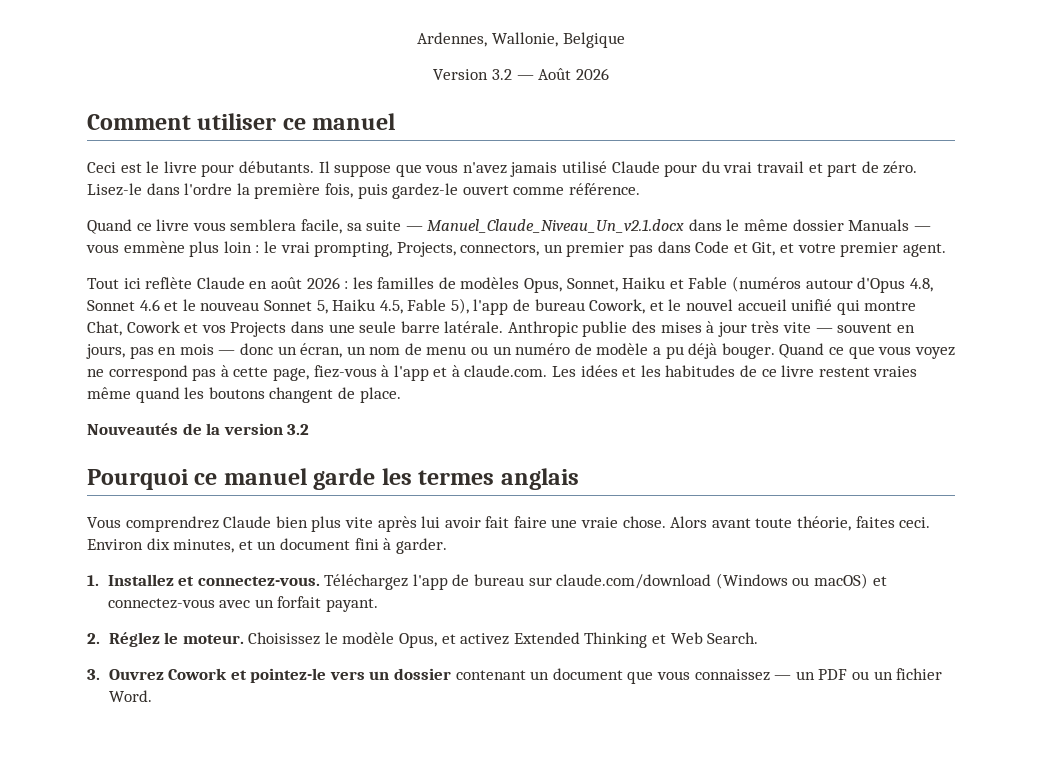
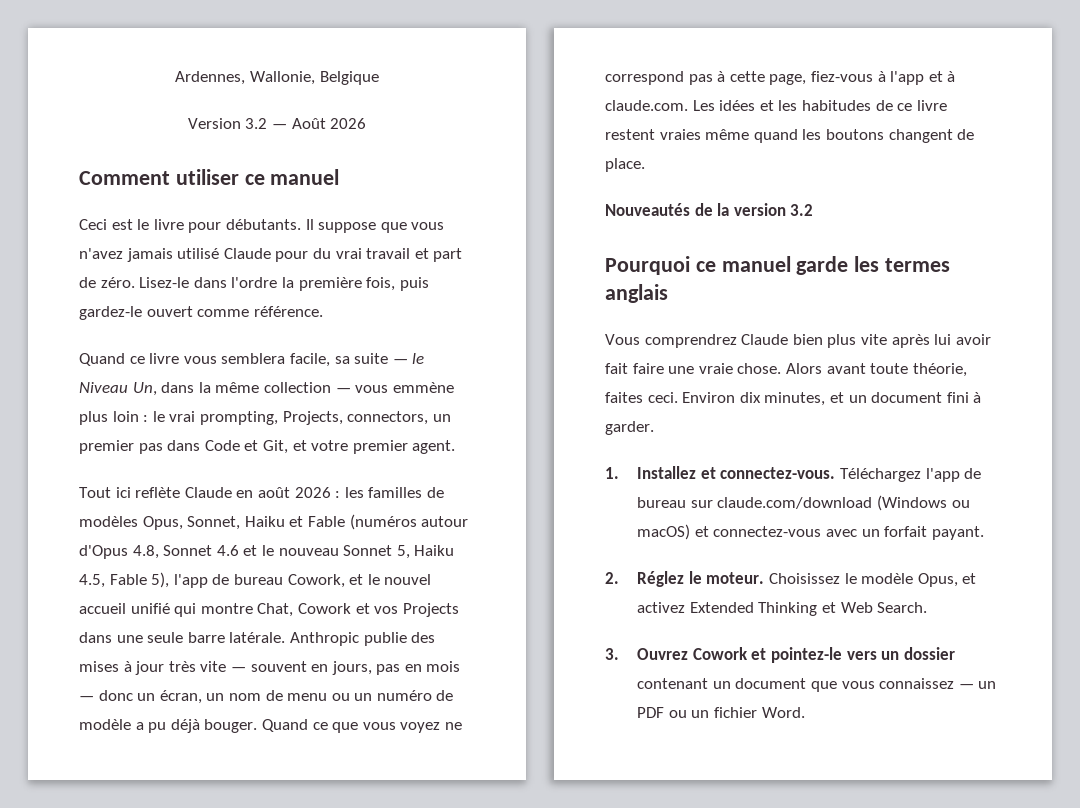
- Quand ce livre vous semblera facile, sa suite — Manuel_Claude_Niveau_Un_v2.1.docx dans le même dossier Manuals — vous emmène plus loin : le vrai prompting, Projects, connectors, un premier pas dans Code et Git, et votre premier agent.
+ Quand ce livre vous semblera facile, sa suite — le Niveau Un, dans la même collection — vous emmène plus loin : le vrai prompting, Projects, connectors, un premier pas dans Code et Git, et votre premier agent.

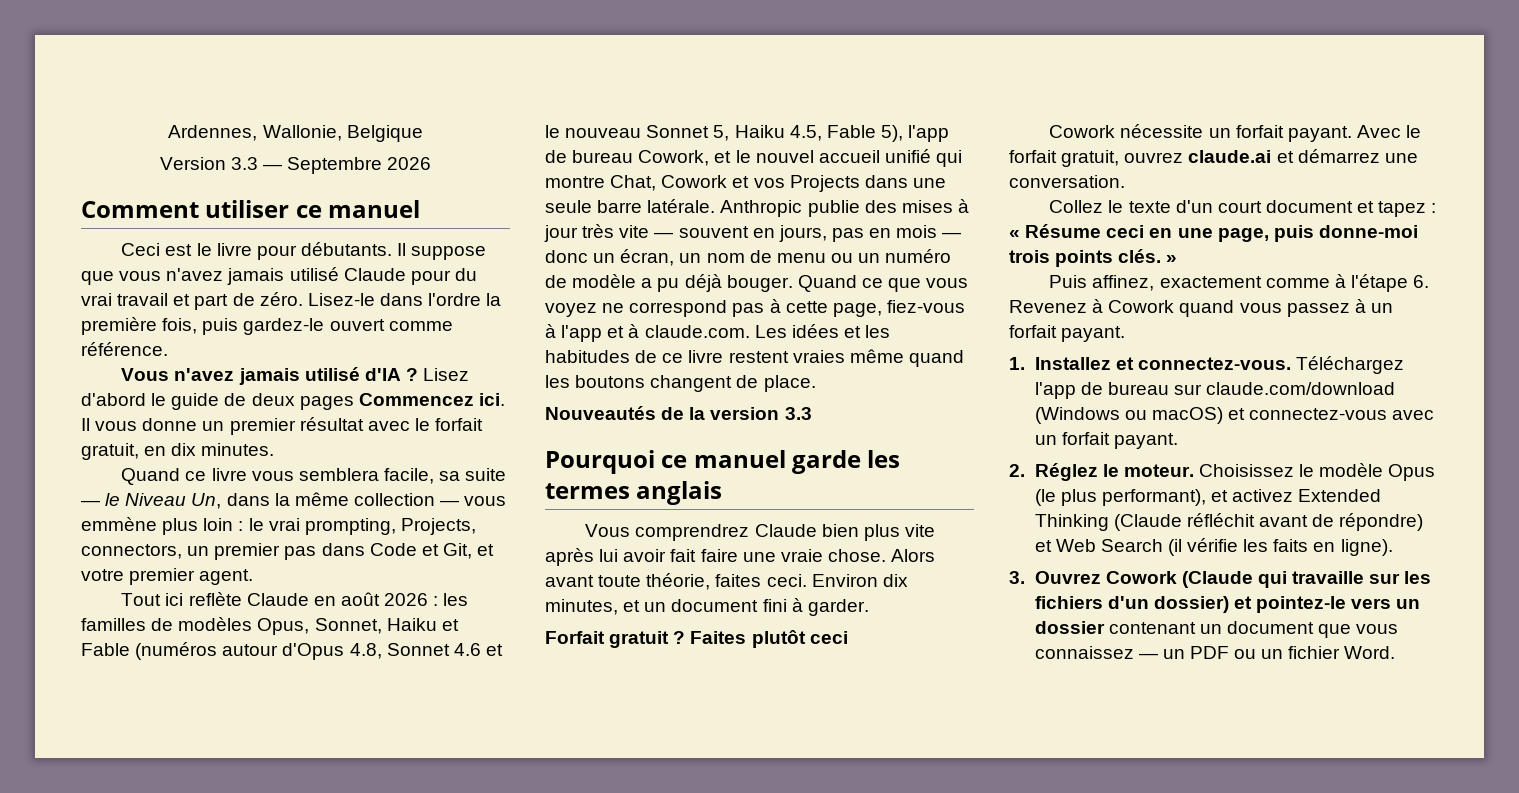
- Version 3.2 — Août 2026
+ Version 3.3 — Septembre 2026
+ Vous n'avez jamais utilisé d'IA ? Lisez d'abord le guide de deux pages Commencez ici. Il vous donne un premier résultat avec le forfait gratuit, en dix minutes.
- Nouveautés de la version 3.2
+ Nouveautés de la version 3.3
+ Forfait gratuit ? Faites plutôt ceci
+ Cowork nécessite un forfait payant. Avec le forfait gratuit, ouvrez claude.ai et démarrez une conversation.
+ Collez le texte d'un court document et tapez : « Résume ceci en une page, puis donne-moi trois points clés. »
+ Puis affinez, exactement comme à l'étape 6. Revenez à Cowork quand vous passez à un forfait payant.
- Choisissez le modèle Opus, et activez Extended Thinking et Web Search.
- 3. Ouvrez Cowork et pointez-le vers un dossier contenant un document que vous connaissez — un PDF ou un fichier Word.
+ Choisissez le modèle Opus (le plus performant), et activez Extended Thinking (Claude réfléchit avant de répondre) et Web Search (il vérifie les faits en ligne).
+ 3. Ouvrez Cowork (Claude qui travaille sur les fichiers d'un dossier) et pointez-le vers un dossier contenant un document que vous connaissez — un PDF ou un fichier Word.

